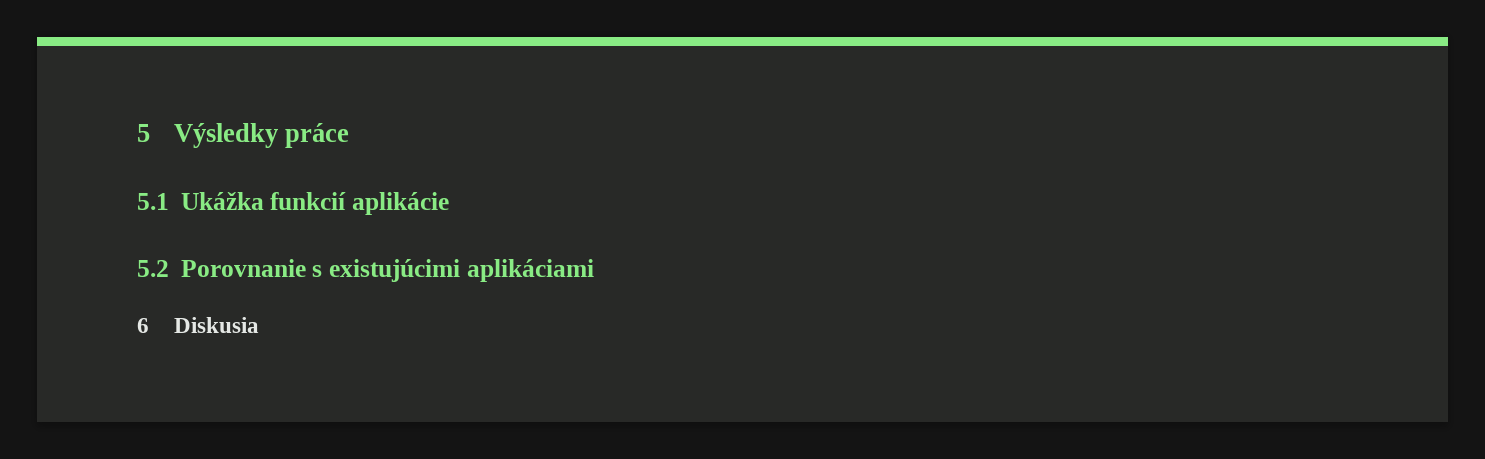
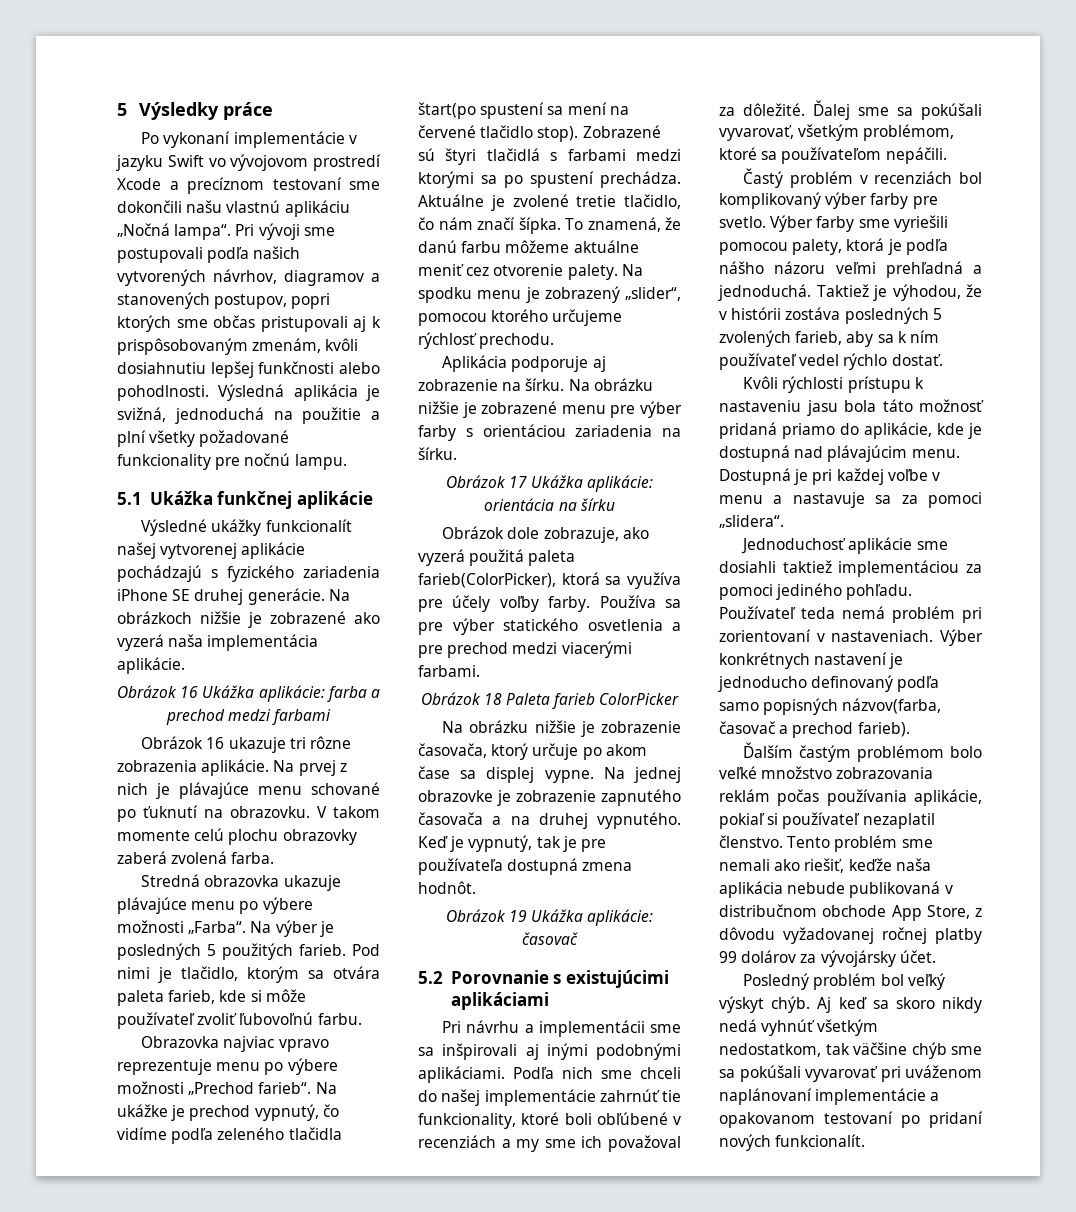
+ Po vykonaní implementácie v jazyku Swift vo vývojovom prostredí Xcode a precíznom testovaní sme dokončili našu vlastnú aplikáciu „Nočná lampa“. Pri vývoji sme postupovali podľa našich vytvorených návrhov, diagramov a stanovených postupov, popri ktorých sme občas pristupovali aj k prispôsobovaným zmenám, kvôli dosiahnutiu lepšej funkčnosti alebo pohodlnosti. Výsledná aplikácia je svižná, jednoduchá na použitie a plní všetky požadované funkcionality pre nočnú lampu.
- 5.1 Ukážka funkcií aplikácie
+ 5.1 Ukážka funkčnej aplikácie
+ Výsledné ukážky funkcionalít našej vytvorenej aplikácie pochádzajú s fyzického zariadenia iPhone SE druhej generácie. Na obrázkoch nižšie je zobrazené ako vyzerá naša implementácia aplikácie.
+ Obrázok 16 Ukážka aplikácie: farba a prechod medzi farbami
+ Obrázok 16 ukazuje tri rôzne zobrazenia aplikácie. Na prvej z nich je plávajúce menu schované po ťuknutí na obrazovku. V takom momente celú plochu obrazovky zaberá zvolená farba.
+ Stredná obrazovka ukazuje plávajúce menu po výbere možnosti „Farba“. Na výber je posledných 5 použitých farieb. Pod nimi je tlačidlo, ktorým sa otvára paleta farieb, kde si môže používateľ zvoliť ľubovoľnú farbu.
+ Obrazovka najviac vpravo reprezentuje menu po výbere možnosti „Prechod farieb“. Na ukážke je prechod vypnutý, čo vidíme podľa zeleného tlačidla štart(po spustení sa mení na červené tlačidlo stop). Zobrazené sú štyri tlačidlá s farbami medzi ktorými sa po spustení prechádza. Aktuálne je zvolené tretie tlačidlo, čo nám značí šípka. To znamená, že danú farbu môžeme aktuálne meniť cez otvorenie palety. Na spodku menu je zobrazený „slider“, pomocou ktorého určujeme rýchlosť prechodu.
+ Aplikácia podporuje aj zobrazenie na šírku. Na obrázku nižšie je zobrazené menu pre výber farby s orientáciou zariadenia na šírku.
+ Obrázok 17 Ukážka aplikácie: orientácia na šírku
+ Obrázok dole zobrazuje, ako vyzerá použitá paleta farieb(ColorPicker), ktorá sa využíva pre účely voľby farby. Používa sa pre výber statického osvetlenia a pre prechod medzi viacerými farbami.
+ Obrázok 18 Paleta farieb ColorPicker
+ Na obrázku nižšie je zobrazenie časovača, ktorý určuje po akom čase sa displej vypne. Na jednej obrazovke je zobrazenie zapnutého časovača a na druhej vypnutého. Keď je vypnutý, tak je pre používateľa dostupná zmena hodnôt.
+ Obrázok 19 Ukážka aplikácie: časovač
- 6 Diskusia
+ Pri návrhu a implementácii sme sa inšpirovali aj inými podobnými aplikáciami. Podľa nich sme chceli do našej implementácie zahrnúť tie funkcionality, ktoré boli obľúbené v recenziách a my sme ich považoval za dôležité. Ďalej sme sa pokúšali vyvarovať, všetkým problémom, ktoré sa používateľom nepáčili.
+ Častý problém v recenziách bol komplikovaný výber farby pre svetlo. Výber farby sme vyriešili pomocou palety, ktorá je podľa nášho názoru veľmi prehľadná a jednoduchá. Taktiež je výhodou, že v histórii zostáva posledných 5 zvolených farieb, aby sa k ním používateľ vedel rýchlo dostať.
+ Kvôli rýchlosti prístupu k nastaveniu jasu bola táto možnosť pridaná priamo do aplikácie, kde je dostupná nad plávajúcim menu. Dostupná je pri každej voľbe v menu a nastavuje sa za pomoci „slidera“.
+ Jednoduchosť aplikácie sme dosiahli taktiež implementáciou za pomoci jediného pohľadu. Používateľ teda nemá problém pri zorientovaní v nastaveniach. Výber konkrétnych nastavení je jednoducho definovaný podľa samo popisných názvov(farba, časovač a prechod farieb).
+ Ďalším častým problémom bolo veľké množstvo zobrazovania reklám počas používania aplikácie, pokiaľ si používateľ nezaplatil členstvo. Tento problém sme nemali ako riešiť, keďže naša aplikácia nebude publikovaná v distribučnom obchode App Store, z dôvodu vyžadovanej ročnej platby 99 dolárov za vývojársky účet.
+ Posledný problém bol veľký výskyt chýb. Aj keď sa skoro nikdy nedá vyhnúť všetkým nedostatkom, tak väčšine chýb sme sa pokúšali vyvarovať pri uváženom naplánovaní implementácie a opakovanom testovaní po pridaní nových funkcionalít.

